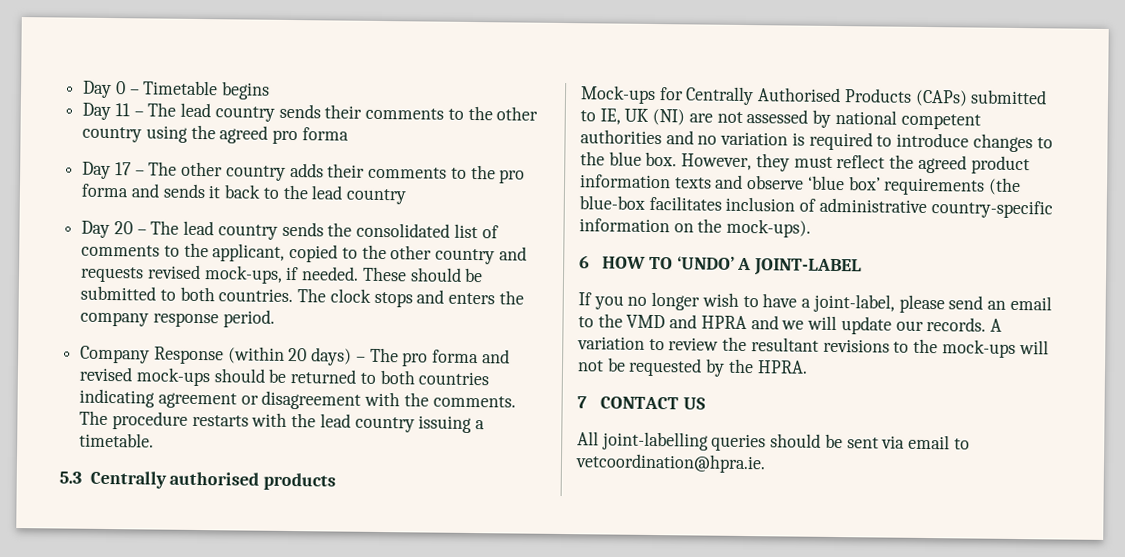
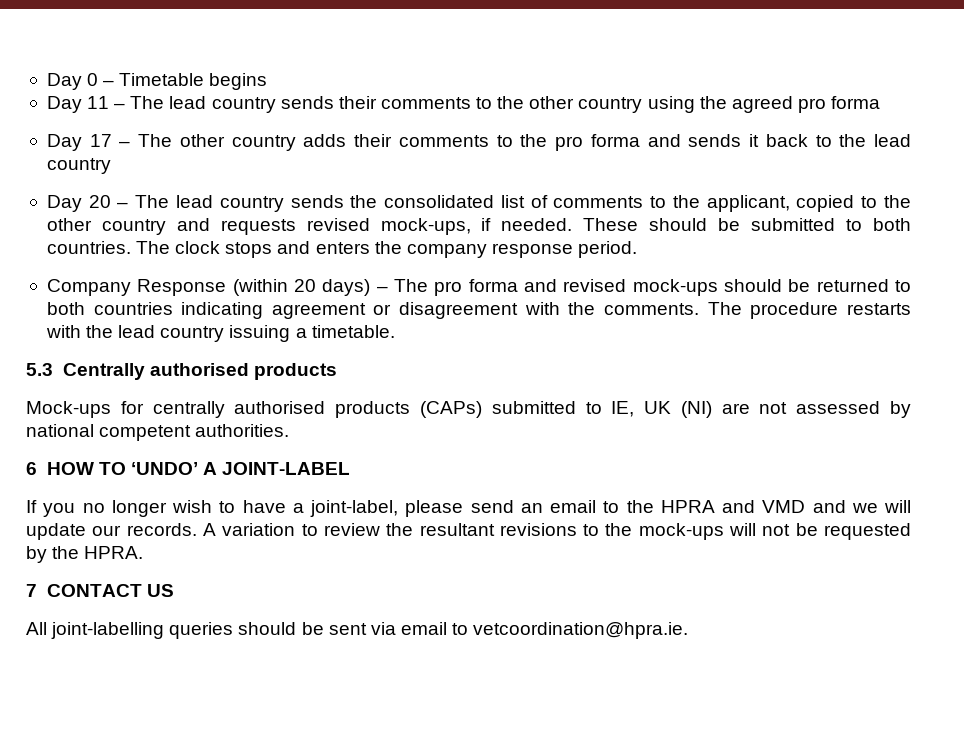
- Mock-ups for Centrally Authorised Products (CAPs) submitted to IE, UK (NI) are not assessed by national competent authorities and no variation is required to introduce changes to the blue box. However, they must reflect the agreed product information texts and observe ‘blue box’ requirements (the blue-box facilitates inclusion of administrative country-specific information on the mock-ups).
+ Mock-ups for centrally authorised products (CAPs) submitted to IE, UK (NI) are not assessed by national competent authorities.
- If you no longer wish to have a joint-label, please send an email to the VMD and HPRA and we will update our records.
+ If you no longer wish to have a joint-label, please send an email to the HPRA and VMD and we will update our records.

